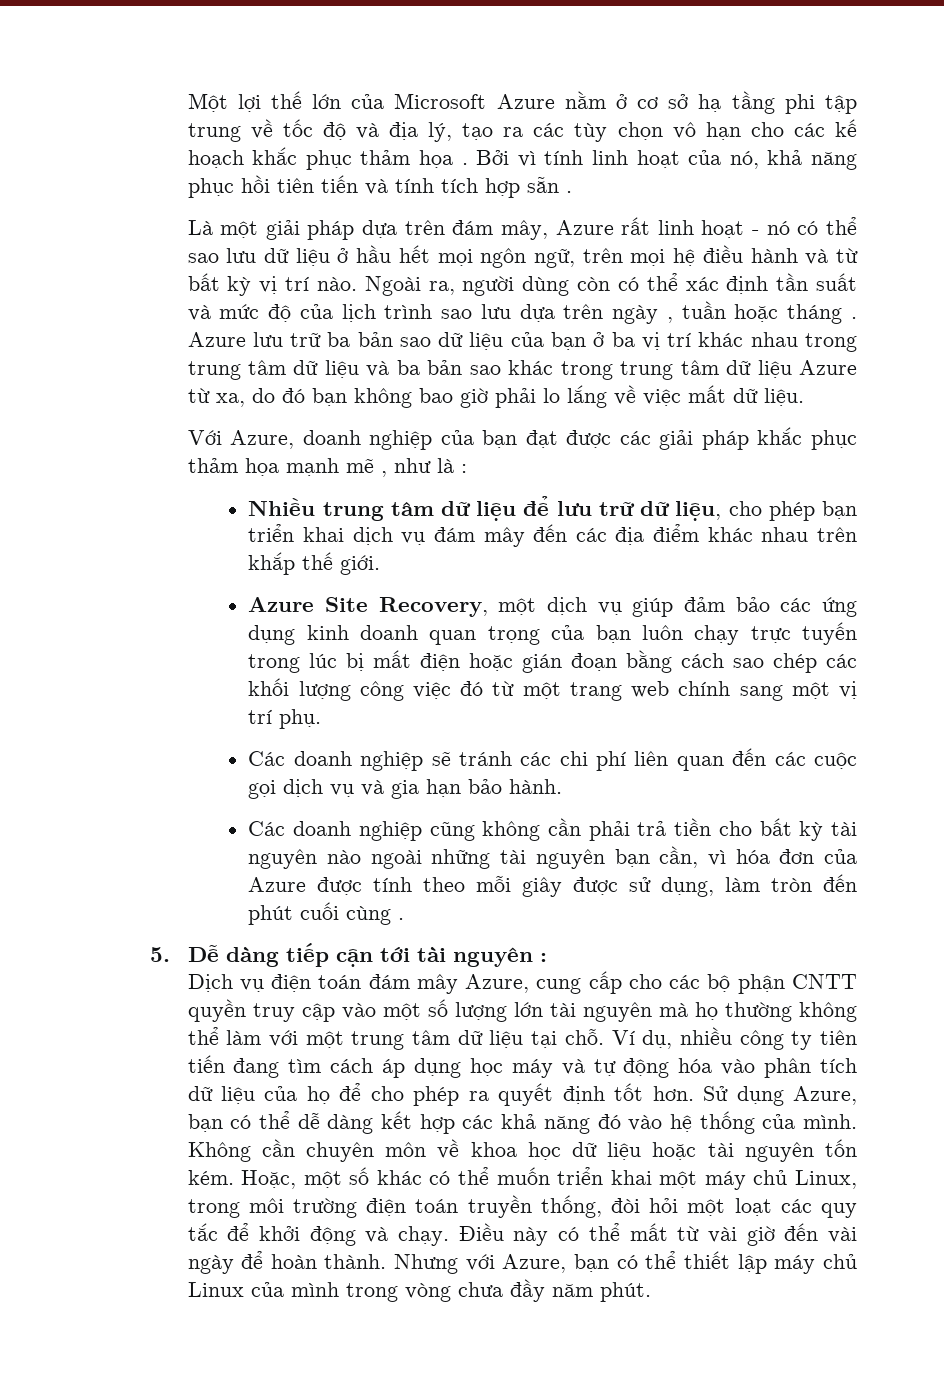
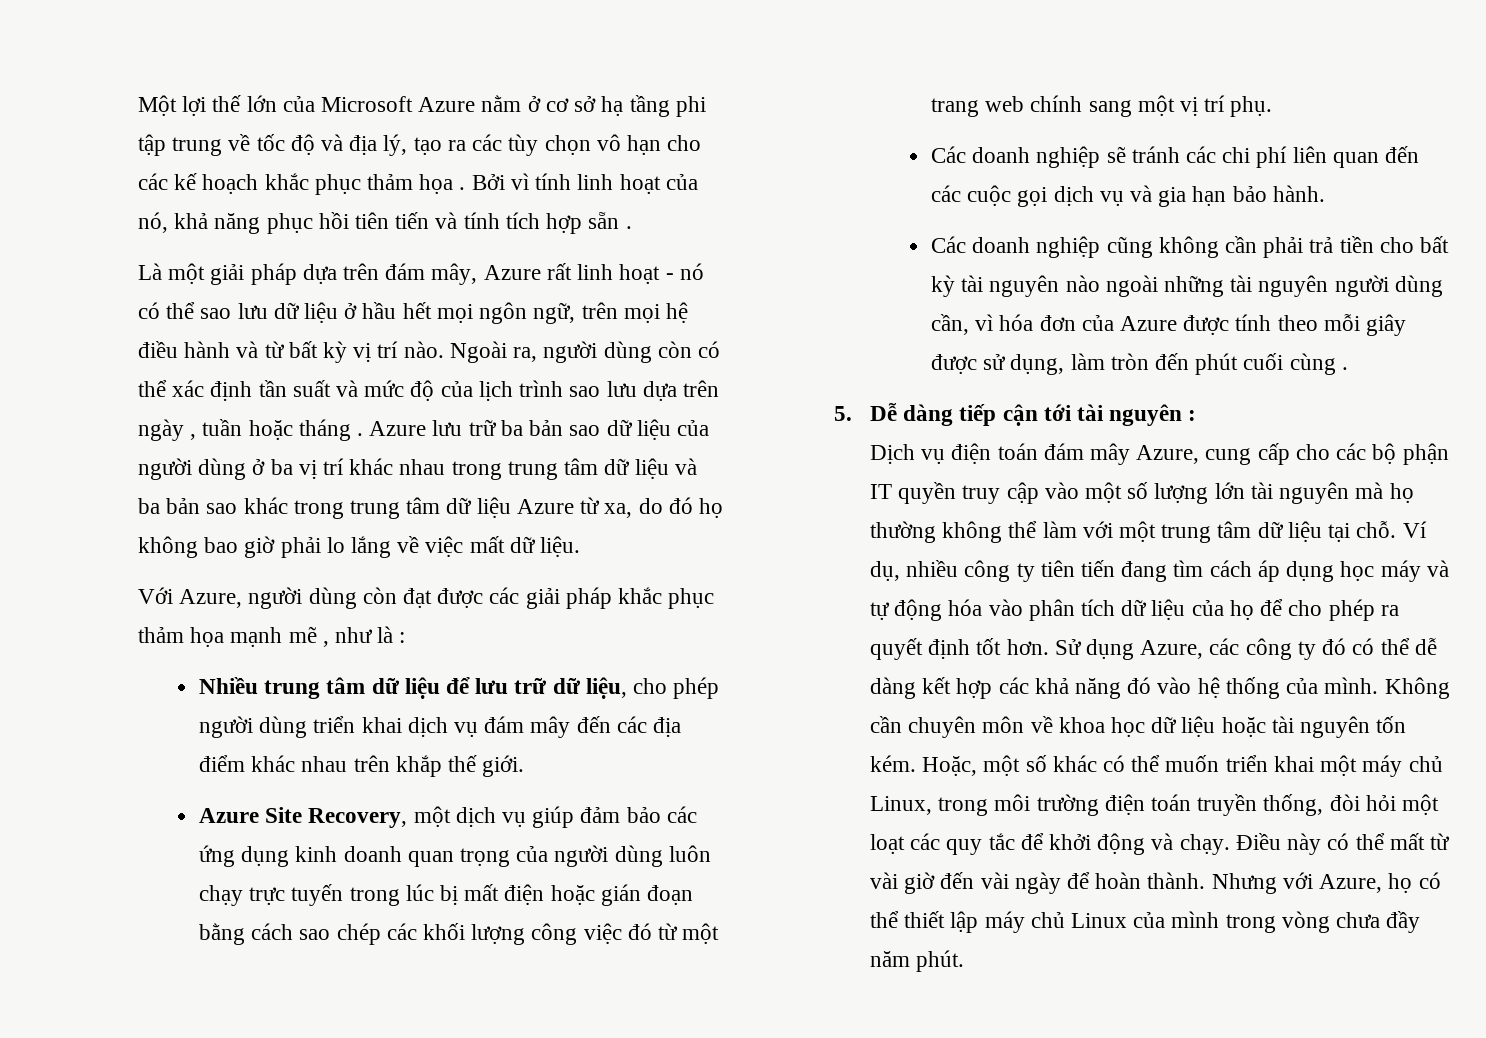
- Azure lưu trữ ba bản sao dữ liệu của bạn ở ba vị trí khác nhau trong trung tâm dữ liệu và ba bản sao khác trong trung tâm dữ liệu Azure từ xa, do đó bạn không bao giờ phải lo lắng về việc mất dữ liệu.
+ Azure lưu trữ ba bản sao dữ liệu của người dùng ở ba vị trí khác nhau trong trung tâm dữ liệu và ba bản sao khác trong trung tâm dữ liệu Azure từ xa, do đó họ không bao giờ phải lo lắng về việc mất dữ liệu.
- Với Azure, doanh nghiệp của bạn đạt được các giải pháp khắc phục thảm họa mạnh mẽ , như là :
+ Với Azure, người dùng còn đạt được các giải pháp khắc phục thảm họa mạnh mẽ , như là :
- Nhiều trung tâm dữ liệu để lưu trữ dữ liệu, cho phép bạn triển khai dịch vụ đám mây đến các địa điểm khác nhau trên khắp thế giới.
+ Nhiều trung tâm dữ liệu để lưu trữ dữ liệu, cho phép người dùng triển khai dịch vụ đám mây đến các địa điểm khác nhau trên khắp thế giới.
- Azure Site Recovery, một dịch vụ giúp đảm bảo các ứng dụng kinh doanh quan trọng của bạn luôn chạy trực tuyến trong lúc bị mất điện hoặc gián đoạn bằng cách sao chép các khối lượng công việc đó từ một trang web chính sang một vị trí phụ.
+ Azure Site Recovery, một dịch vụ giúp đảm bảo các ứng dụng kinh doanh quan trọng của người dùng luôn chạy trực tuyến trong lúc bị mất điện hoặc gián đoạn bằng cách sao chép các khối lượng công việc đó từ một trang web chính sang một vị trí phụ.
- Các doanh nghiệp cũng không cần phải trả tiền cho bất kỳ tài nguyên nào ngoài những tài nguyên bạn cần, vì hóa đơn của Azure được tính theo mỗi giây được sử dụng, làm tròn đến phút cuối cùng .
+ Các doanh nghiệp cũng không cần phải trả tiền cho bất kỳ tài nguyên nào ngoài những tài nguyên người dùng cần, vì hóa đơn của Azure được tính theo mỗi giây được sử dụng, làm tròn đến phút cuối cùng .
- Dịch vụ điện toán đám mây Azure, cung cấp cho các bộ phận CNTT quyền truy cập vào một số lượng lớn tài nguyên mà họ thường không thể làm với một trung tâm dữ liệu tại chỗ.
+ Dịch vụ điện toán đám mây Azure, cung cấp cho các bộ phận IT quyền truy cập vào một số lượng lớn tài nguyên mà họ thường không thể làm với một trung tâm dữ liệu tại chỗ.
- Sử dụng Azure, bạn có thể dễ dàng kết hợp các khả năng đó vào hệ thống của mình.
+ Sử dụng Azure, các công ty đó có thể dễ dàng kết hợp các khả năng đó vào hệ thống của mình.
- Nhưng với Azure, bạn có thể thiết lập máy chủ Linux của mình trong vòng chưa đầy năm phút.
+ Nhưng với Azure, họ có thể thiết lập máy chủ Linux của mình trong vòng chưa đầy năm phút.

